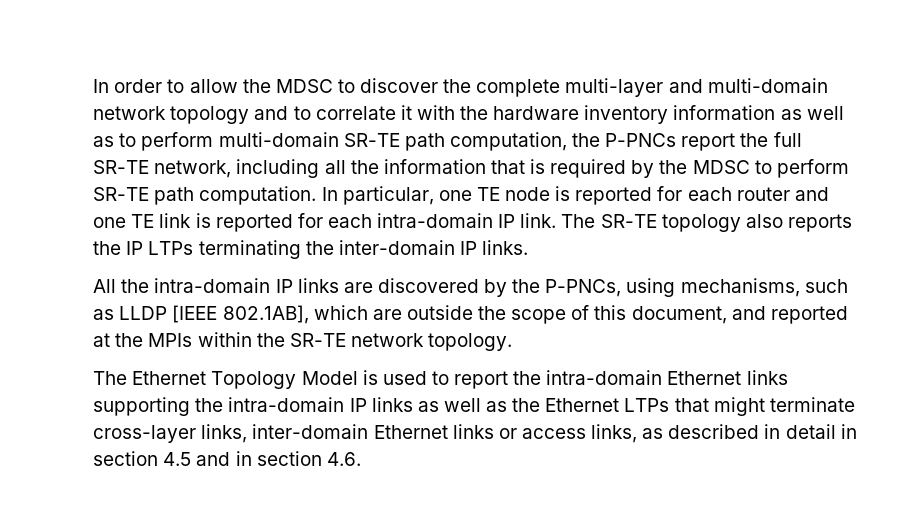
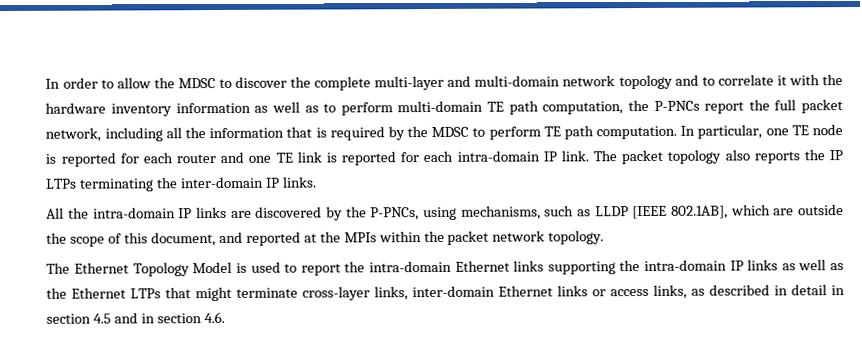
- In order to allow the MDSC to discover the complete multi-layer and multi-domain network topology and to correlate it with the hardware inventory information as well as to perform multi-domain SR-TE path computation, the P-PNCs report the full SR-TE network, including all the information that is required by the MDSC to perform SR-TE path computation.
+ In order to allow the MDSC to discover the complete multi-layer and multi-domain network topology and to correlate it with the hardware inventory information as well as to perform multi-domain TE path computation, the P-PNCs report the full packet network, including all the information that is required by the MDSC to perform TE path computation.
- The SR-TE topology also reports the IP LTPs terminating the inter-domain IP links.
+ The packet topology also reports the IP LTPs terminating the inter-domain IP links.
- All the intra-domain IP links are discovered by the P-PNCs, using mechanisms, such as LLDP [IEEE 802.1AB], which are outside the scope of this document, and reported at the MPIs within the SR-TE network topology.
+ All the intra-domain IP links are discovered by the P-PNCs, using mechanisms, such as LLDP [IEEE 802.1AB], which are outside the scope of this document, and reported at the MPIs within the packet network topology.

